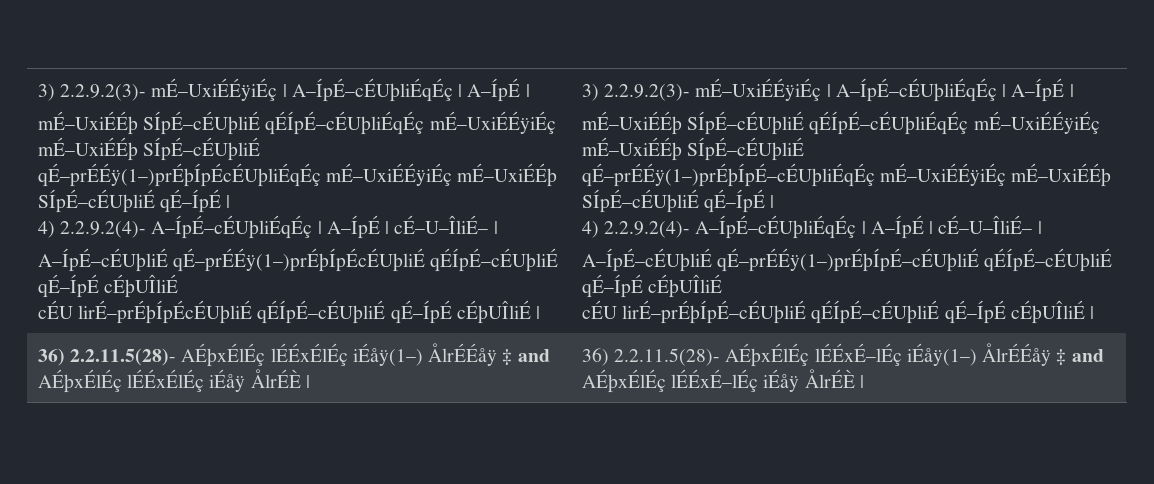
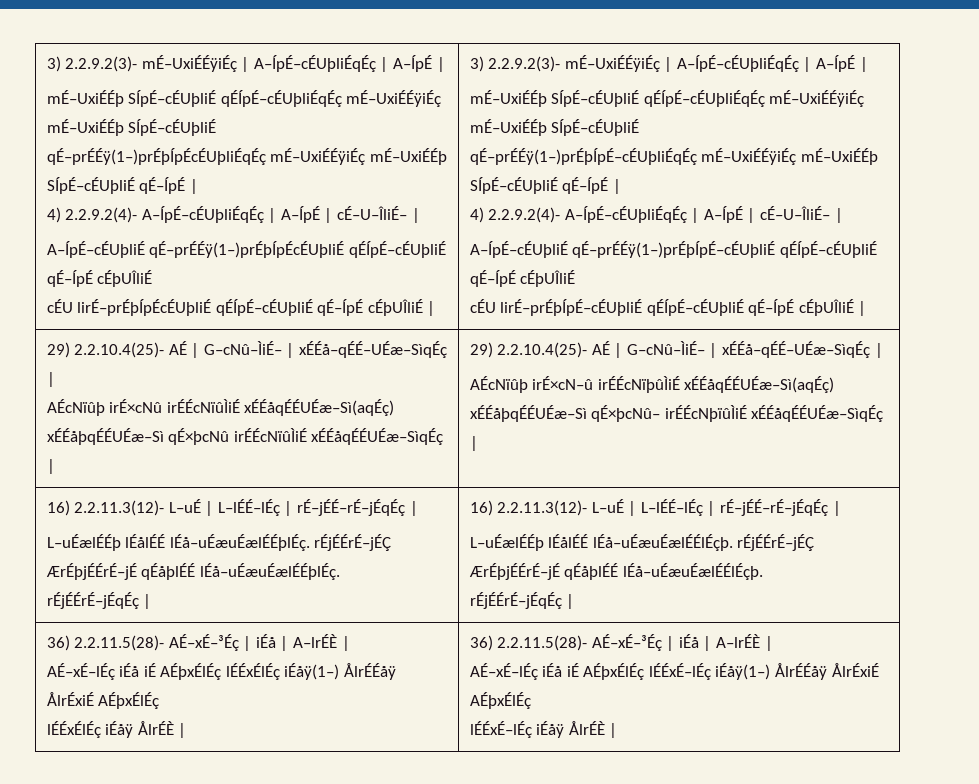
  cÉU lirÉ–prÉþÍpÉ–cÉUþliÉ qÉÍpÉ–cÉUþliÉ qÉ–ÍpÉ cÉþUÎliÉ |
- 36) 2.2.11.5(28)- AÉþxÉlÉç lÉÉxÉlÉç iÉåÿ(1–) ÅlrÉÉåÿ ‡ and AÉþxÉlÉç lÉÉxÉlÉç iÉåÿ ÅlrÉÈ | | 36) 2.2.11.5(28)- AÉþxÉlÉç lÉÉxÉ–lÉç iÉåÿ(1–) ÅlrÉÉåÿ ‡ and AÉþxÉlÉç lÉÉxÉ–lÉç iÉåÿ ÅlrÉÈ |
+ 29) 2.2.10.4(25)- AÉ | G–cNû–ÌiÉ– | xÉÉå–qÉÉ–UÉæ–SìqÉç |
+ AÉcNïûþ irÉ×cNû irÉÉcNïûÌiÉ xÉÉåqÉÉUÉæ–Sì(aqÉç) xÉÉåþqÉÉUÉæ–Sì qÉ×þcNû irÉÉcNïûÌiÉ xÉÉåqÉÉUÉæ–SìqÉç | | 29) 2.2.10.4(25)- AÉ | G–cNû–ÌiÉ– | xÉÉå–qÉÉ–UÉæ–SìqÉç |
+ AÉcNïûþ irÉ×cN–û irÉÉcNïþûÌiÉ xÉÉåqÉÉUÉæ–Sì(aqÉç) xÉÉåþqÉÉUÉæ–Sì qÉ×þcNû– irÉÉcNþïûÌiÉ xÉÉåqÉÉUÉæ–SìqÉç |
+ 16) 2.2.11.3(12)- L–uÉ | L–lÉÉ–lÉç | rÉ–jÉÉ–rÉ–jÉqÉç |
+ L–uÉælÉÉþ lÉålÉÉ lÉå–uÉæuÉælÉÉþlÉç. rÉjÉÉrÉ–jÉÇ ÆrÉþjÉÉrÉ–jÉ qÉåþlÉÉ lÉå–uÉæuÉælÉÉþlÉç.
+ rÉjÉÉrÉ–jÉqÉç | | 16) 2.2.11.3(12)- L–uÉ | L–lÉÉ–lÉç | rÉ–jÉÉ–rÉ–jÉqÉç |
+ L–uÉælÉÉþ lÉålÉÉ lÉå–uÉæuÉælÉÉlÉçþ. rÉjÉÉrÉ–jÉÇ ÆrÉþjÉÉrÉ–jÉ qÉåþlÉÉ lÉå–uÉæuÉælÉÉlÉçþ.
+ rÉjÉÉrÉ–jÉqÉç |
+ 36) 2.2.11.5(28)- AÉ–xÉ–³Éç | iÉå | A–lrÉÈ |
+ AÉ–xÉ–lÉç iÉå iÉ AÉþxÉlÉç lÉÉxÉlÉç iÉåÿ(1–) ÅlrÉÉåÿ ÅlrÉxiÉ AÉþxÉlÉç
+ lÉÉxÉlÉç iÉåÿ ÅlrÉÈ | | 36) 2.2.11.5(28)- AÉ–xÉ–³Éç | iÉå | A–lrÉÈ |
+ AÉ–xÉ–lÉç iÉå iÉ AÉþxÉlÉç lÉÉxÉ–lÉç iÉåÿ(1–) ÅlrÉÉåÿ ÅlrÉxiÉ AÉþxÉlÉç
+ lÉÉxÉ–lÉç iÉåÿ ÅlrÉÈ |

